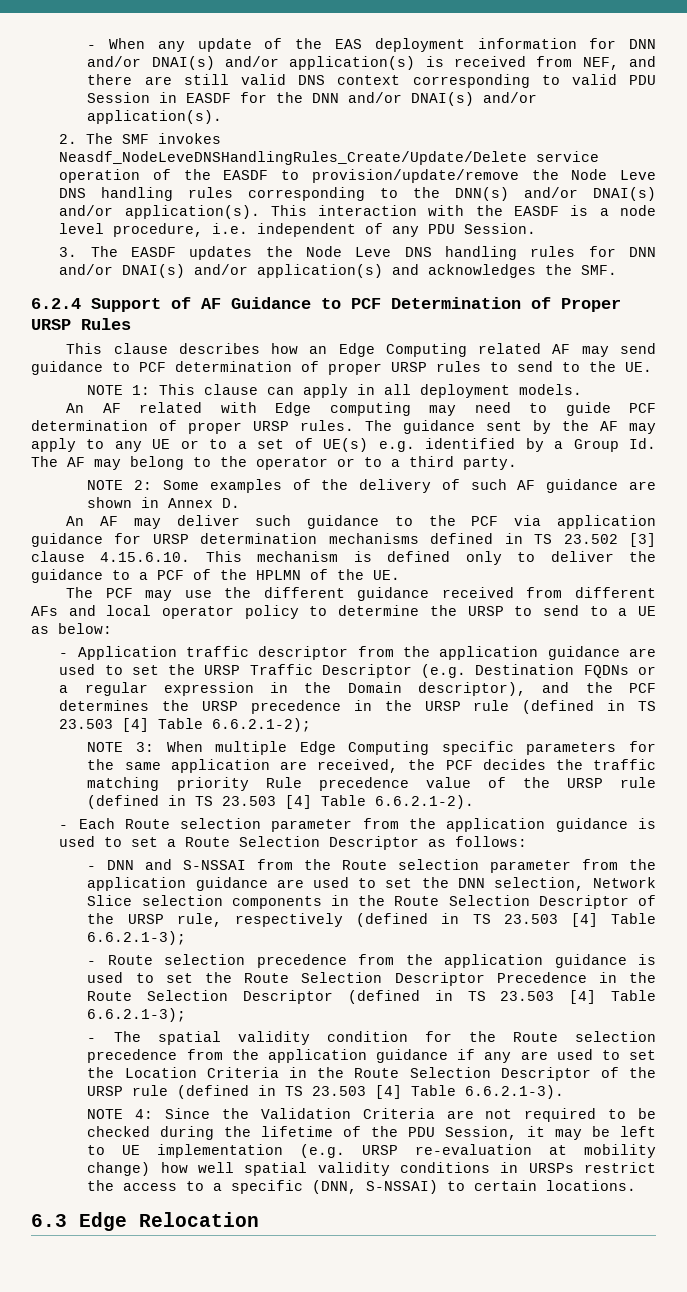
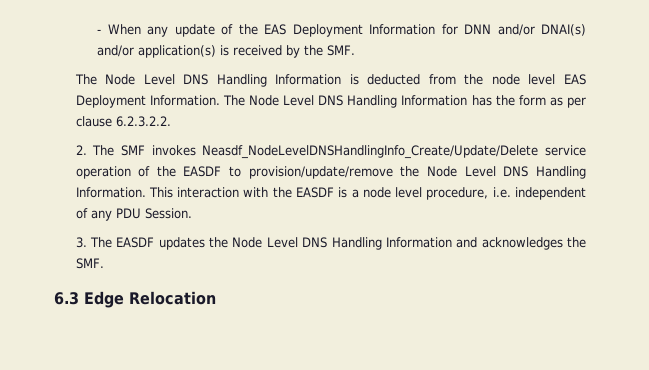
- - When any update of the EAS deployment information for DNN and/or DNAI(s) and/or application(s) is received from NEF, and there are still valid DNS context corresponding to valid PDU Session in EASDF for the DNN and/or DNAI(s) and/or application(s).
+ - When any update of the EAS Deployment Information for DNN and/or DNAI(s) and/or application(s) is received by the SMF.
+ The Node Level DNS Handling Information is deducted from the node level EAS Deployment Information. The Node Level DNS Handling Information has the form as per clause 6.2.3.2.2.
- 2. The SMF invokes Neasdf_NodeLeveDNSHandlingRules_Create/Update/Delete service operation of the EASDF to provision/update/remove the Node Leve DNS handling rules corresponding to the DNN(s) and/or DNAI(s) and/or application(s).
+ 2. The SMF invokes Neasdf_NodeLevelDNSHandlingInfo_Create/Update/Delete service operation of the EASDF to provision/update/remove the Node Level DNS Handling Information.
- 3. The EASDF updates the Node Leve DNS handling rules for DNN and/or DNAI(s) and/or application(s) and acknowledges the SMF.
- 6.2.4 Support of AF Guidance to PCF Determination of Proper URSP Rules
- This clause describes how an Edge Computing related AF may send guidance to PCF determination of proper URSP rules to send to the UE.
- NOTE 1: This clause can apply in all deployment models.
- An AF related with Edge computing may need to guide PCF determination of proper URSP rules. The guidance sent by the AF may apply to any UE or to a set of UE(s) e.g. identified by a Group Id. The AF may belong to the operator or to a third party.
- NOTE 2: Some examples of the delivery of such AF guidance are shown in Annex D.
- An AF may deliver such guidance to the PCF via application guidance for URSP determination mechanisms defined in TS 23.502 [3] clause 4.15.6.10. This mechanism is defined only to deliver the guidance to a PCF of the HPLMN of the UE.
- The PCF may use the different guidance received from different AFs and local operator policy to determine the URSP to send to a UE as below:
- - Application traffic descriptor from the application guidance are used to set the URSP Traffic Descriptor (e.g. Destination FQDNs or a regular expression in the Domain descriptor), and the PCF determines the URSP precedence in the URSP rule (defined in TS 23.503 [4] Table 6.6.2.1-2);
- NOTE 3: When multiple Edge Computing specific parameters for the same application are received, the PCF decides the traffic matching priority Rule precedence value of the URSP rule (defined in TS 23.503 [4] Table 6.6.2.1-2).
- - Each Route selection parameter from the application guidance is used to set a Route Selection Descriptor as follows:
- - DNN and S-NSSAI from the Route selection parameter from the application guidance are used to set the DNN selection, Network Slice selection components in the Route Selection Descriptor of the URSP rule, respectively (defined in TS 23.503 [4] Table 6.6.2.1-3);
- - Route selection precedence from the application guidance is used to set the Route Selection Descriptor Precedence in the Route Selection Descriptor (defined in TS 23.503 [4] Table 6.6.2.1-3);
- - The spatial validity condition for the Route selection precedence from the application guidance if any are used to set the Location Criteria in the Route Selection Descriptor of the URSP rule (defined in TS 23.503 [4] Table 6.6.2.1-3).
- NOTE 4: Since the Validation Criteria are not required to be checked during the lifetime of the PDU Session, it may be left to UE implementation (e.g. URSP re-evaluation at mobility change) how well spatial validity conditions in URSPs restrict the access to a specific (DNN, S-NSSAI) to certain locations.
+ 3. The EASDF updates the Node Level DNS Handling Information and acknowledges the SMF.

